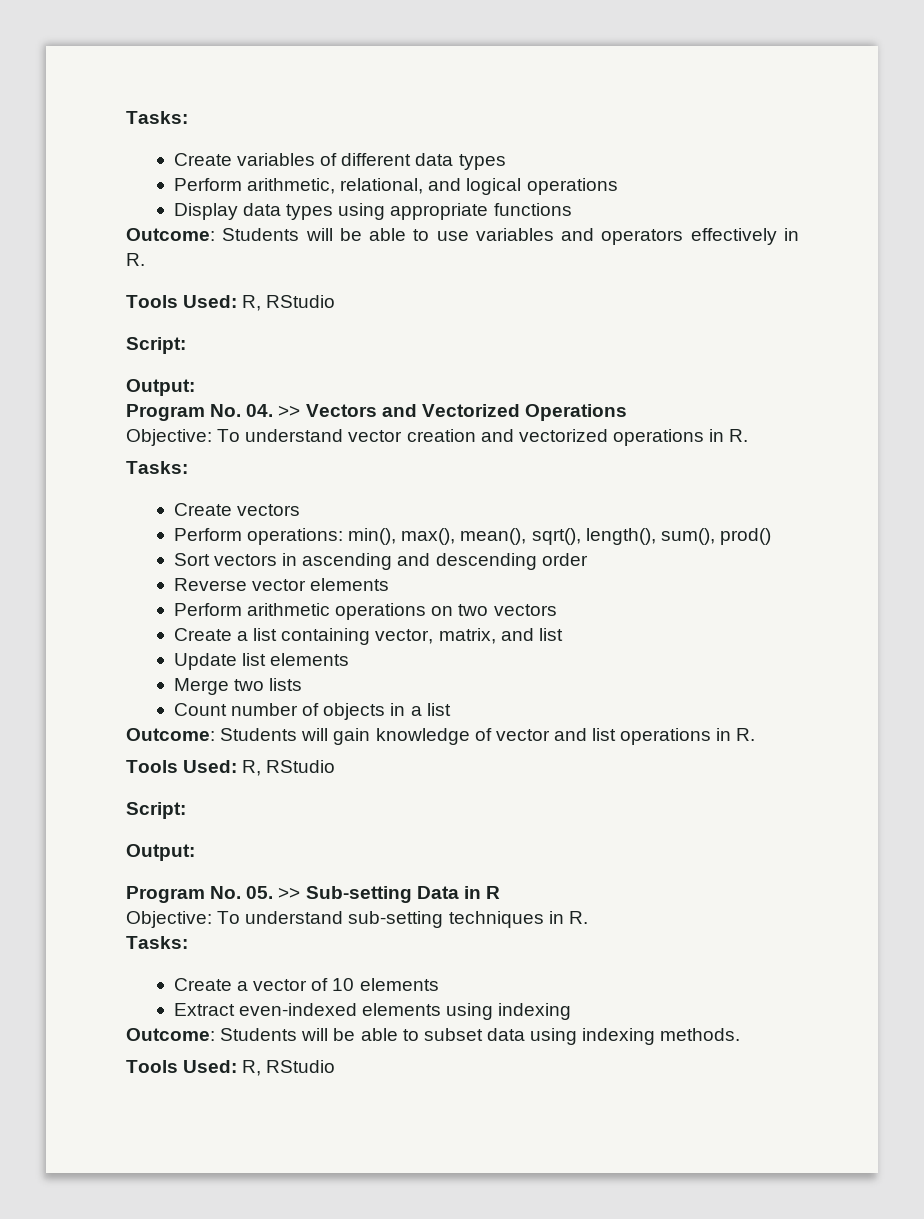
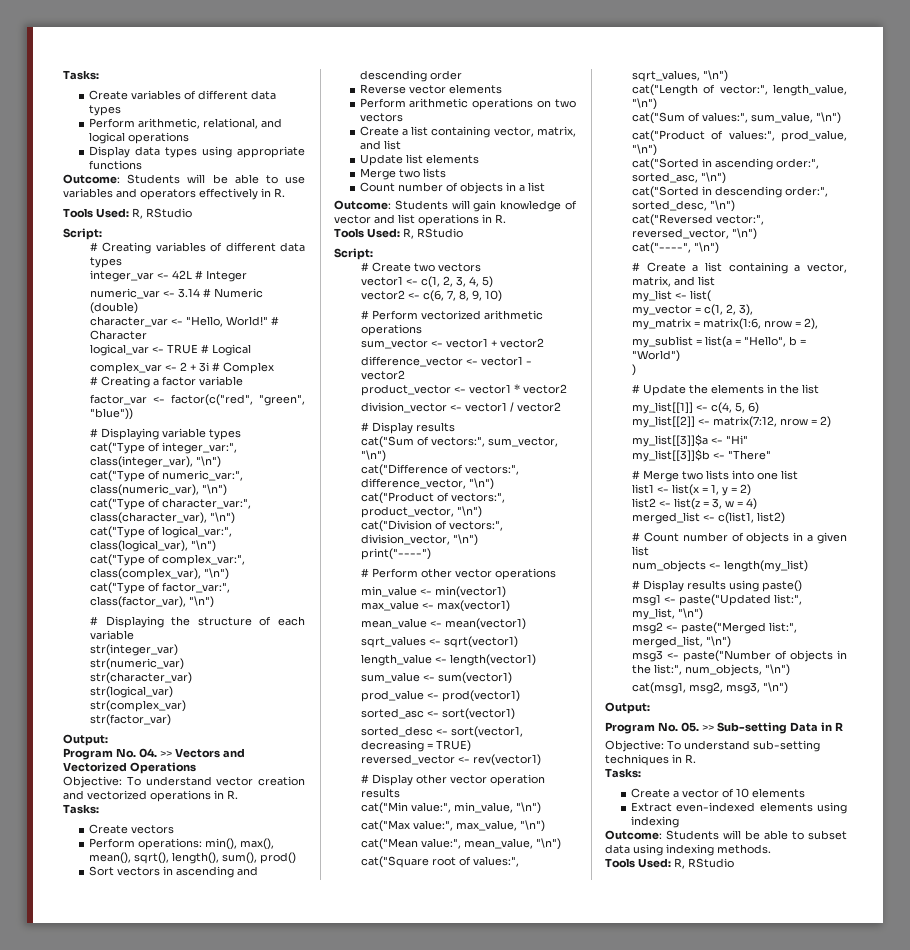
+ # Creating variables of different data types
+ integer_var <- 42L # Integer
+ numeric_var <- 3.14 # Numeric (double)
+ character_var <- "Hello, World!" # Character
+ logical_var <- TRUE # Logical
+ complex_var <- 2 + 3i # Complex
+ # Creating a factor variable
+ factor_var <- factor(c("red", "green", "blue"))
+ # Displaying variable types
+ cat("Type of integer_var:", class(integer_var), "\n")
+ cat("Type of numeric_var:", class(numeric_var), "\n")
+ cat("Type of character_var:", class(character_var), "\n")
+ cat("Type of logical_var:", class(logical_var), "\n")
+ cat("Type of complex_var:", class(complex_var), "\n")
+ cat("Type of factor_var:", class(factor_var), "\n")
+ # Displaying the structure of each variable
+ str(integer_var)
+ str(numeric_var)
+ str(character_var)
+ str(logical_var)
+ str(complex_var)
+ str(factor_var)
+ # Create two vectors
+ vector1 <- c(1, 2, 3, 4, 5)
+ vector2 <- c(6, 7, 8, 9, 10)
+ # Perform vectorized arithmetic operations
+ sum_vector <- vector1 + vector2
+ difference_vector <- vector1 - vector2
+ product_vector <- vector1 * vector2
+ division_vector <- vector1 / vector2
+ # Display results
+ cat("Sum of vectors:", sum_vector, "\n")
+ cat("Difference of vectors:", difference_vector, "\n")
+ cat("Product of vectors:", product_vector, "\n")
+ cat("Division of vectors:", division_vector, "\n")
+ print("----")
+ # Perform other vector operations
+ min_value <- min(vector1)
+ max_value <- max(vector1)
+ mean_value <- mean(vector1)
+ sqrt_values <- sqrt(vector1)
+ length_value <- length(vector1)
+ sum_value <- sum(vector1)
+ prod_value <- prod(vector1)
+ sorted_asc <- sort(vector1)
+ sorted_desc <- sort(vector1, decreasing = TRUE)
+ reversed_vector <- rev(vector1)
+ # Display other vector operation results
+ cat("Min value:", min_value, "\n")
+ cat("Max value:", max_value, "\n")
+ cat("Mean value:", mean_value, "\n")
+ cat("Square root of values:", sqrt_values, "\n")
+ cat("Length of vector:", length_value, "\n")
+ cat("Sum of values:", sum_value, "\n")
+ cat("Product of values:", prod_value, "\n")
+ cat("Sorted in ascending order:", sorted_asc, "\n")
+ cat("Sorted in descending order:", sorted_desc, "\n")
+ cat("Reversed vector:", reversed_vector, "\n")
+ cat("----", "\n")
+ # Create a list containing a vector, matrix, and list
+ my_list <- list(
+ my_vector = c(1, 2, 3),
+ my_matrix = matrix(1:6, nrow = 2),
+ my_sublist = list(a = "Hello", b = "World")
+ )
+ # Update the elements in the list
+ my_list[[1]] <- c(4, 5, 6)
+ my_list[[2]] <- matrix(7:12, nrow = 2)
+ my_list[[3]]$a <- "Hi"
+ my_list[[3]]$b <- "There"
+ # Merge two lists into one list
+ list1 <- list(x = 1, y = 2)
+ list2 <- list(z = 3, w = 4)
+ merged_list <- c(list1, list2)
+ # Count number of objects in a given list
+ num_objects <- length(my_list)
+ # Display results using paste()
+ msg1 <- paste("Updated list:", my_list, "\n")
+ msg2 <- paste("Merged list:", merged_list, "\n")
+ msg3 <- paste("Number of objects in the list:", num_objects, "\n")
+ cat(msg1, msg2, msg3, "\n")

